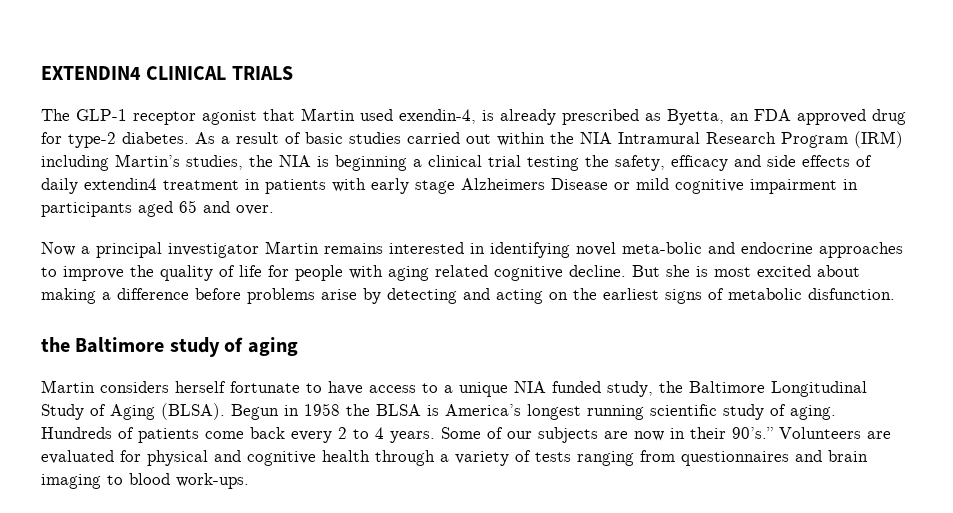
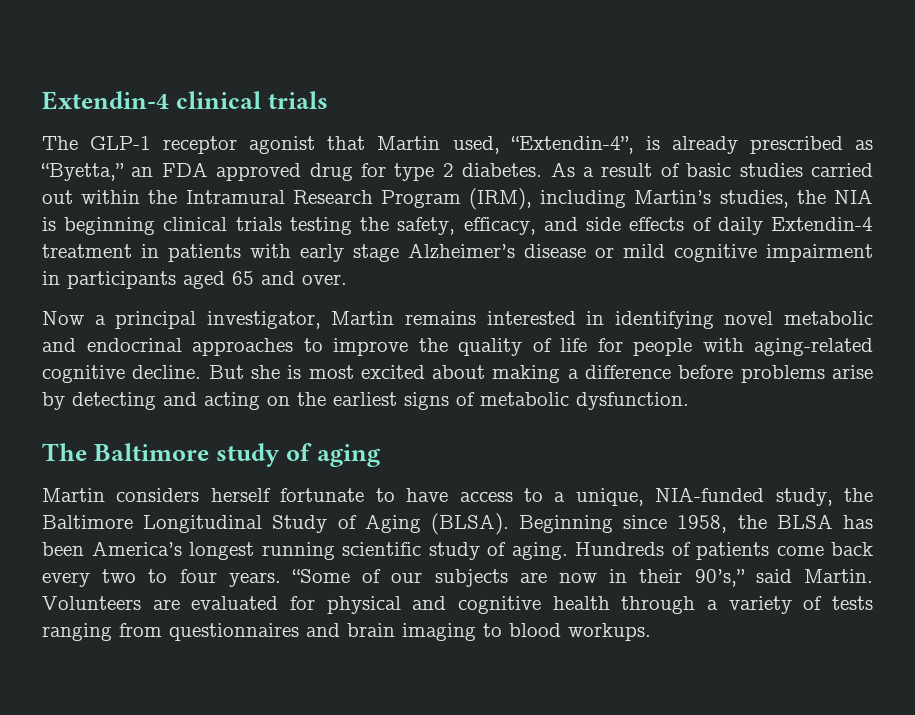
- EXTENDIN4 CLINICAL TRIALS
+ Extendin-4 clinical trials
- The GLP-1 receptor agonist that Martin used exendin-4, is already prescribed as Byetta, an FDA approved drug for type-2 diabetes.
+ The GLP-1 receptor agonist that Martin used, “Extendin-4”, is already prescribed as “Byetta,” an FDA approved drug for type 2 diabetes.
- As a result of basic studies carried out within the NIA Intramural Research Program (IRM) including Martin’s studies, the NIA is beginning a clinical trial testing the safety, efficacy and side effects of daily extendin4 treatment in patients with early stage Alzheimers Disease or mild cognitive impairment in participants aged 65 and over.
+ As a result of basic studies carried out within the Intramural Research Program (IRM), including Martin’s studies, the NIA is beginning clinical trials testing the safety, efficacy, and side effects of daily Extendin-4 treatment in patients with early stage Alzheimer’s disease or mild cognitive impairment in participants aged 65 and over.
- Now a principal investigator Martin remains interested in identifying novel meta-bolic and endocrine approaches to improve the quality of life for people with aging related cognitive decline.
+ Now a principal investigator, Martin remains interested in identifying novel metabolic and endocrinal approaches to improve the quality of life for people with aging-related cognitive decline.
- But she is most excited about making a difference before problems arise by detecting and acting on the earliest signs of metabolic disfunction.
- the Baltimore study of aging
+ But she is most excited about making a difference before problems arise by detecting and acting on the earliest signs of metabolic dysfunction.
+ The Baltimore study of aging
- Martin considers herself fortunate to have access to a unique NIA funded study, the Baltimore Longitudinal Study of Aging (BLSA).
+ Martin considers herself fortunate to have access to a unique, NIA-funded study, the Baltimore Longitudinal Study of Aging (BLSA).
- Begun in 1958 the BLSA is America’s longest running scientific study of aging.
+ Beginning since 1958, the BLSA has been America’s longest running scientific study of aging.
- Hundreds of patients come back every 2 to 4 years. Some of our subjects are now in their 90’s.”
+ Hundreds of patients come back every two to four years. “Some of our subjects are now in their 90’s,” said Martin.
- Volunteers are evaluated for physical and cognitive health through a variety of tests ranging from questionnaires and brain imaging to blood work-ups.
+ Volunteers are evaluated for physical and cognitive health through a variety of tests ranging from questionnaires and brain imaging to blood workups.

